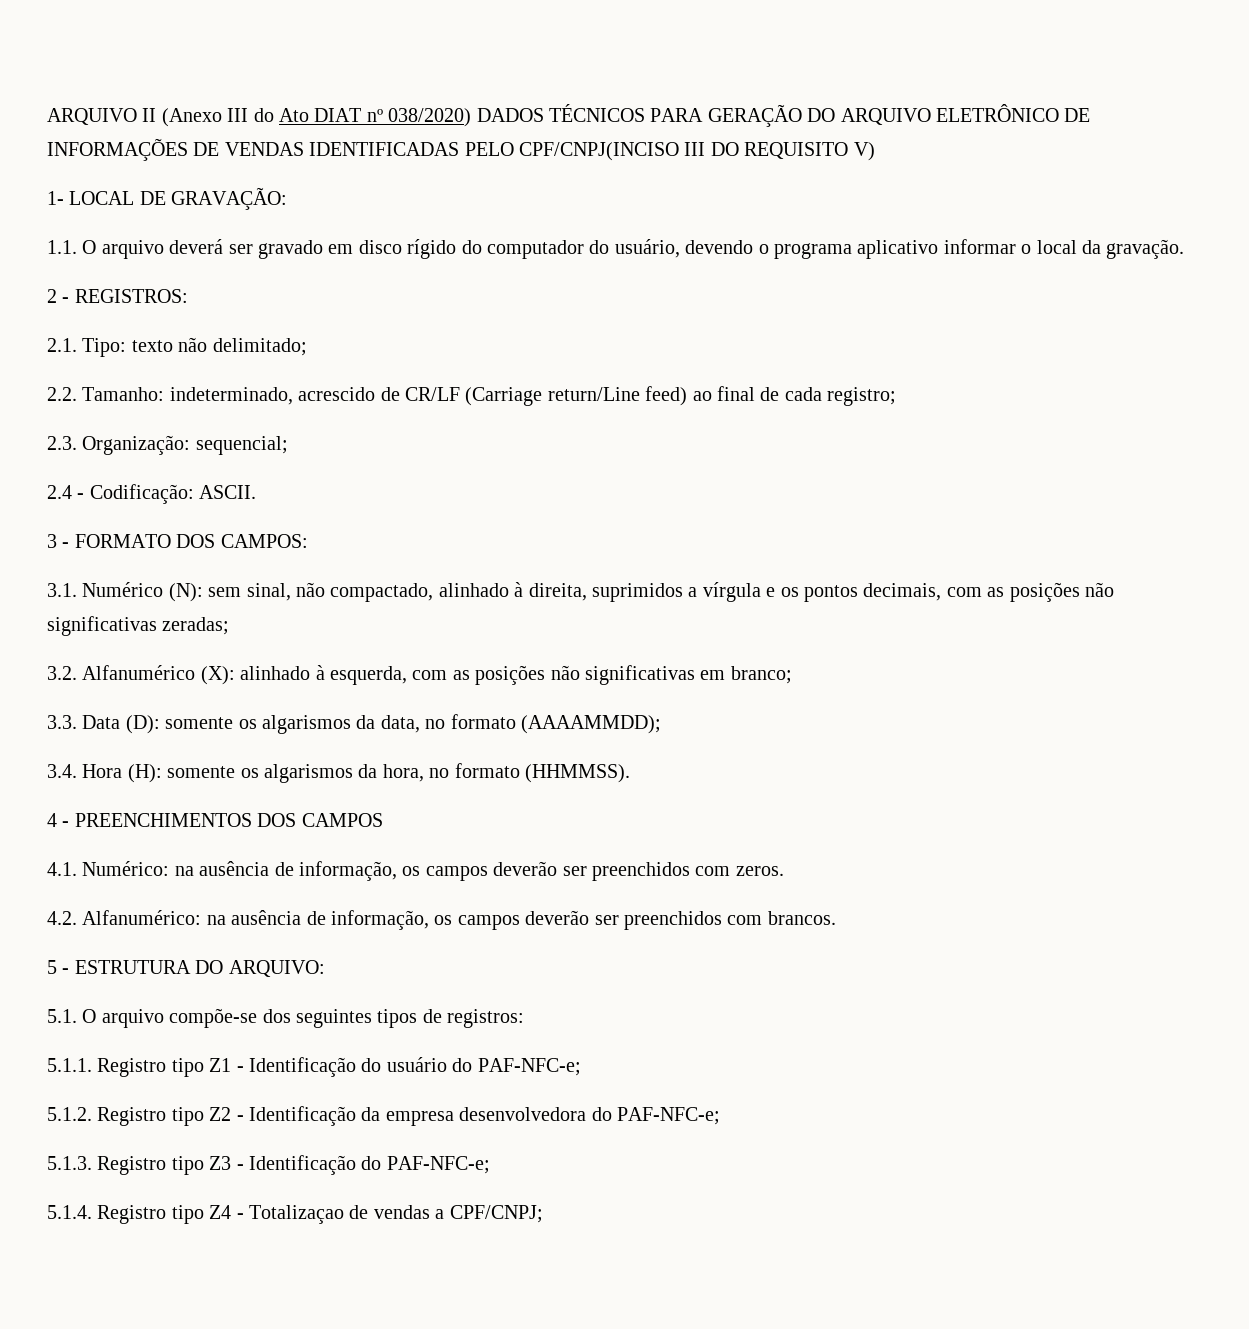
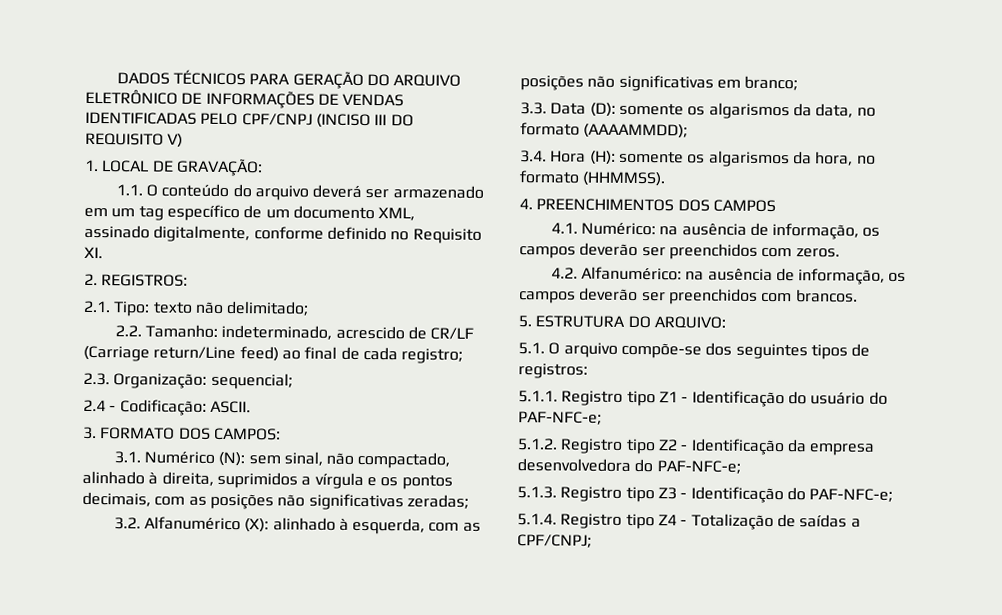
- ARQUIVO II (Anexo III do Ato DIAT nº 038/2020) DADOS TÉCNICOS PARA GERAÇÃO DO ARQUIVO ELETRÔNICO DE INFORMAÇÕES DE VENDAS IDENTIFICADAS PELO CPF/CNPJ(INCISO III DO REQUISITO V)
+ DADOS TÉCNICOS PARA GERAÇÃO DO ARQUIVO ELETRÔNICO DE INFORMAÇÕES DE VENDAS IDENTIFICADAS PELO CPF/CNPJ (INCISO III DO REQUISITO V)
- 1- LOCAL DE GRAVAÇÃO:
+ 1. LOCAL DE GRAVAÇÃO:
- 1.1. O arquivo deverá ser gravado em disco rígido do computador do usuário, devendo o programa aplicativo informar o local da gravação.
- 2 - REGISTROS:
+ 1.1. O conteúdo do arquivo deverá ser armazenado em um tag específico de um documento XML, assinado digitalmente, conforme definido no Requisito XI.
+ 2. REGISTROS:
- 3 - FORMATO DOS CAMPOS:
+ 3. FORMATO DOS CAMPOS:
- 4 - PREENCHIMENTOS DOS CAMPOS
+ 4. PREENCHIMENTOS DOS CAMPOS
- 5 - ESTRUTURA DO ARQUIVO:
+ 5. ESTRUTURA DO ARQUIVO:
- 5.1.4. Registro tipo Z4 - Totalizaçao de vendas a CPF/CNPJ;
+ 5.1.4. Registro tipo Z4 - Totalização de saídas a CPF/CNPJ;

